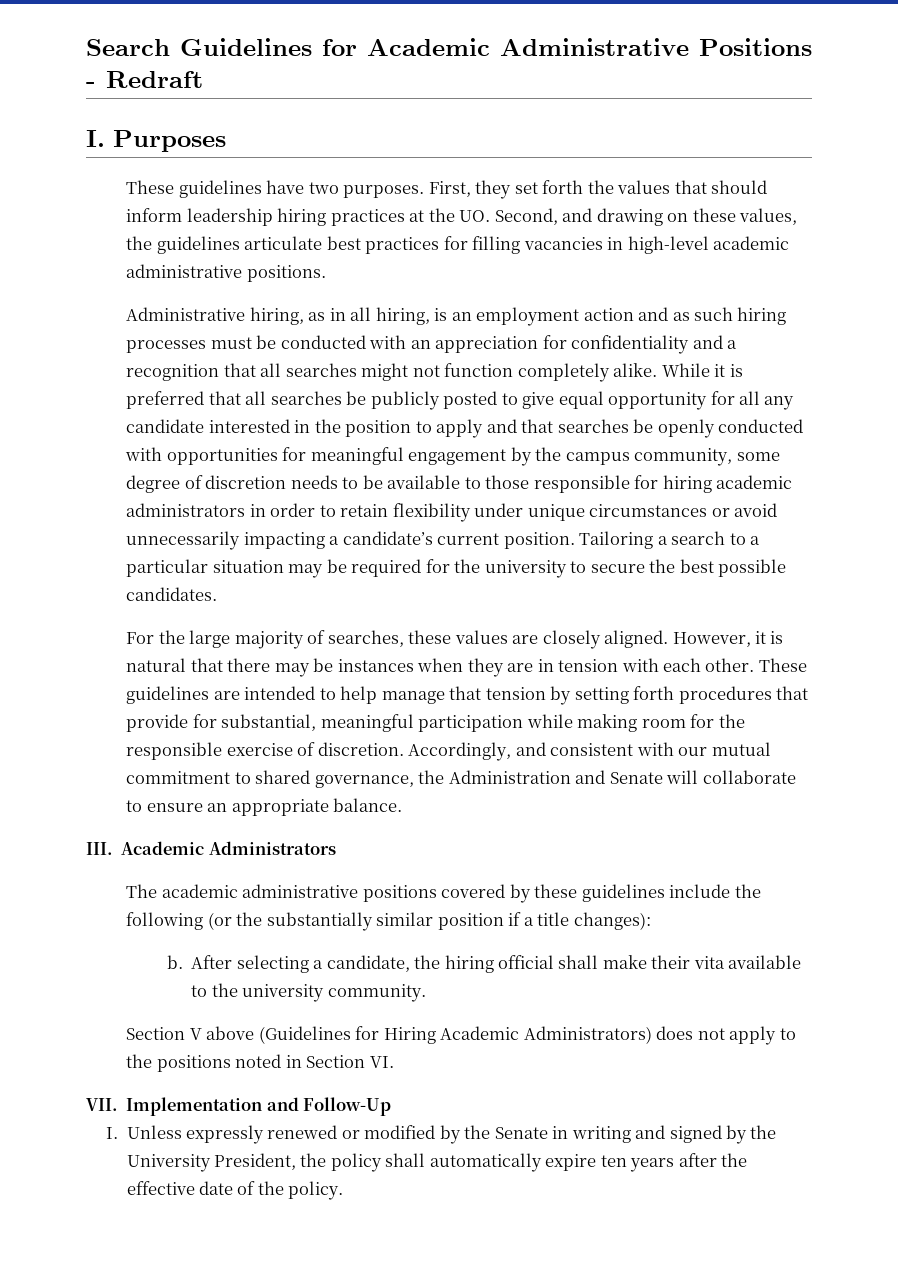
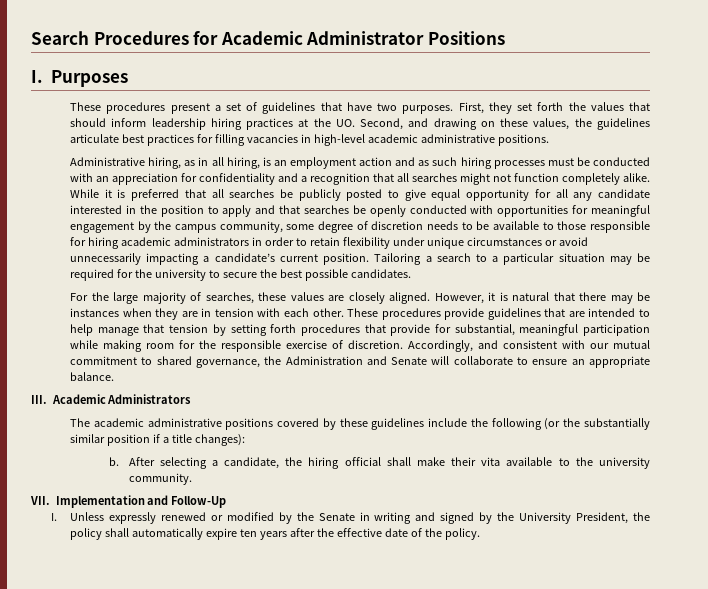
- Search Guidelines for Academic Administrative Positions - Redraft
+ Search Procedures for Academic Administrator Positions
- These guidelines have two purposes.
+ These procedures present a set of guidelines that have two purposes.
- These guidelines are intended to help manage that tension by setting forth procedures that provide for substantial, meaningful participation while making room for the responsible exercise of discretion.
+ These procedures provide guidelines that are intended to help manage that tension by setting forth procedures that provide for substantial, meaningful participation while making room for the responsible exercise of discretion.
- Section V above (Guidelines for Hiring Academic Administrators) does not apply to the positions noted in Section VI.

